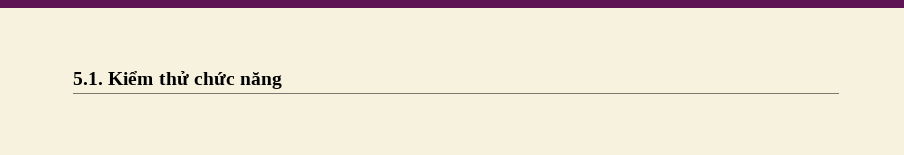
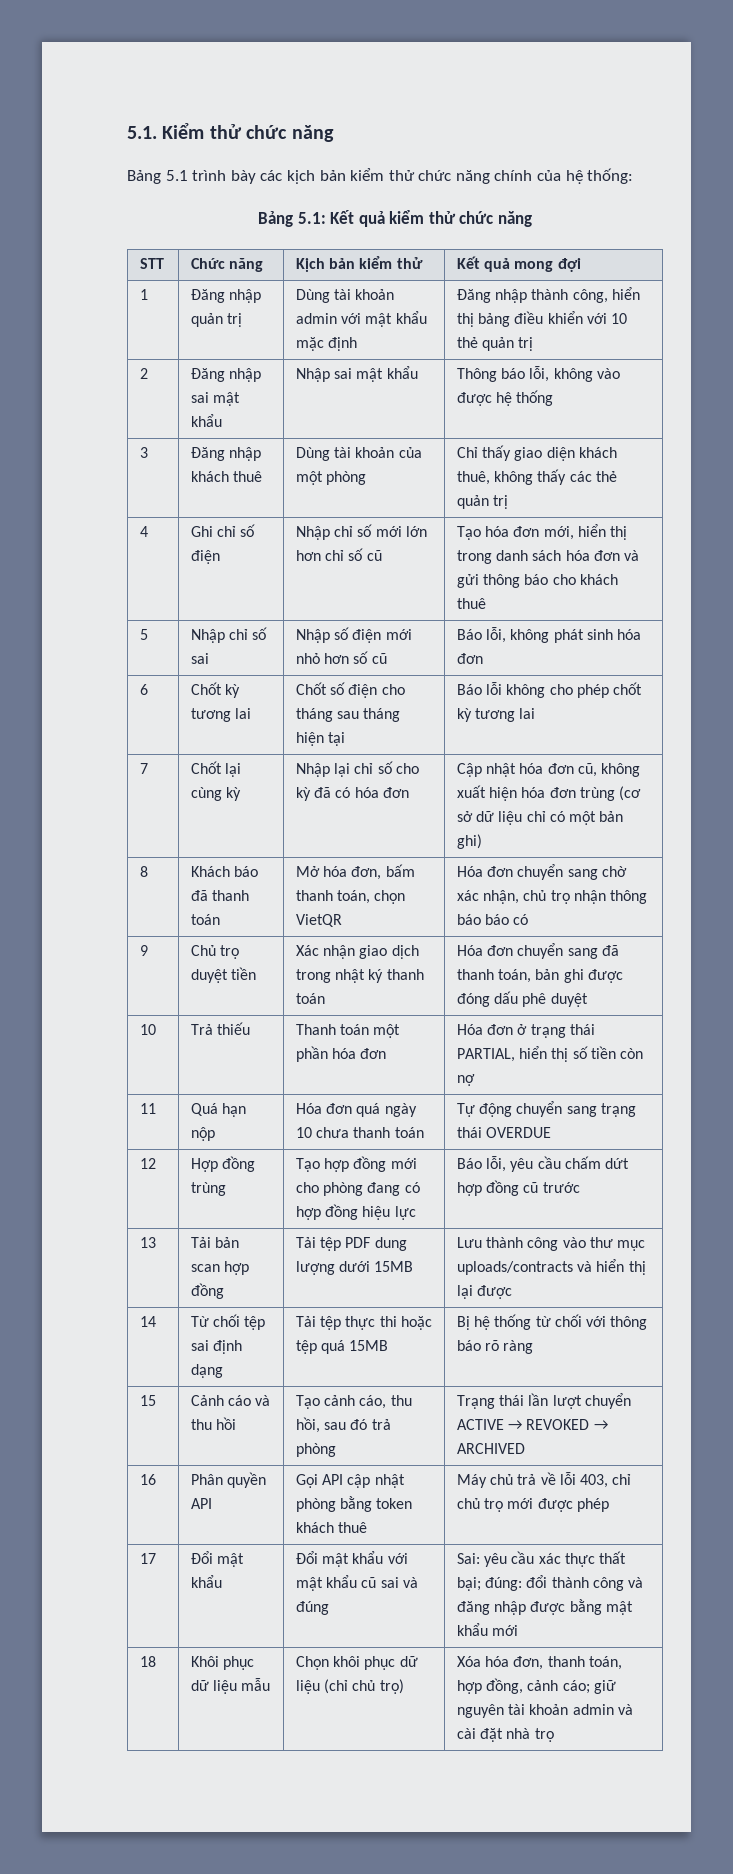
+ Bảng 5.1 trình bày các kịch bản kiểm thử chức năng chính của hệ thống:
+ Bảng 5.1: Kết quả kiểm thử chức năng
+ STT | Chức năng | Kịch bản kiểm thử | Kết quả mong đợi
+ 1 | Đăng nhập quản trị | Dùng tài khoản admin với mật khẩu mặc định | Đăng nhập thành công, hiển thị bảng điều khiển với 10 thẻ quản trị
+ 2 | Đăng nhập sai mật khẩu | Nhập sai mật khẩu | Thông báo lỗi, không vào được hệ thống
+ 3 | Đăng nhập khách thuê | Dùng tài khoản của một phòng | Chỉ thấy giao diện khách thuê, không thấy các thẻ quản trị
+ 4 | Ghi chỉ số điện | Nhập chỉ số mới lớn hơn chỉ số cũ | Tạo hóa đơn mới, hiển thị trong danh sách hóa đơn và gửi thông báo cho khách thuê
+ 5 | Nhập chỉ số sai | Nhập số điện mới nhỏ hơn số cũ | Báo lỗi, không phát sinh hóa đơn
+ 6 | Chốt kỳ tương lai | Chốt số điện cho tháng sau tháng hiện tại | Báo lỗi không cho phép chốt kỳ tương lai
+ 7 | Chốt lại cùng kỳ | Nhập lại chỉ số cho kỳ đã có hóa đơn | Cập nhật hóa đơn cũ, không xuất hiện hóa đơn trùng (cơ sở dữ liệu chỉ có một bản ghi)
+ 8 | Khách báo đã thanh toán | Mở hóa đơn, bấm thanh toán, chọn VietQR | Hóa đơn chuyển sang chờ xác nhận, chủ trọ nhận thông báo báo có
+ 9 | Chủ trọ duyệt tiền | Xác nhận giao dịch trong nhật ký thanh toán | Hóa đơn chuyển sang đã thanh toán, bản ghi được đóng dấu phê duyệt
+ 10 | Trả thiếu | Thanh toán một phần hóa đơn | Hóa đơn ở trạng thái PARTIAL, hiển thị số tiền còn nợ
+ 11 | Quá hạn nộp | Hóa đơn quá ngày 10 chưa thanh toán | Tự động chuyển sang trạng thái OVERDUE
+ 12 | Hợp đồng trùng | Tạo hợp đồng mới cho phòng đang có hợp đồng hiệu lực | Báo lỗi, yêu cầu chấm dứt hợp đồng cũ trước
+ 13 | Tải bản scan hợp đồng | Tải tệp PDF dung lượng dưới 15MB | Lưu thành công vào thư mục uploads/contracts và hiển thị lại được
+ 14 | Từ chối tệp sai định dạng | Tải tệp thực thi hoặc tệp quá 15MB | Bị hệ thống từ chối với thông báo rõ ràng
+ 15 | Cảnh cáo và thu hồi | Tạo cảnh cáo, thu hồi, sau đó trả phòng | Trạng thái lần lượt chuyển ACTIVE → REVOKED → ARCHIVED
+ 16 | Phân quyền API | Gọi API cập nhật phòng bằng token khách thuê | Máy chủ trả về lỗi 403, chỉ chủ trọ mới được phép
+ 17 | Đổi mật khẩu | Đổi mật khẩu với mật khẩu cũ sai và đúng | Sai: yêu cầu xác thực thất bại; đúng: đổi thành công và đăng nhập được bằng mật khẩu mới
+ 18 | Khôi phục dữ liệu mẫu | Chọn khôi phục dữ liệu (chỉ chủ trọ) | Xóa hóa đơn, thanh toán, hợp đồng, cảnh cáo; giữ nguyên tài khoản admin và cài đặt nhà trọ

